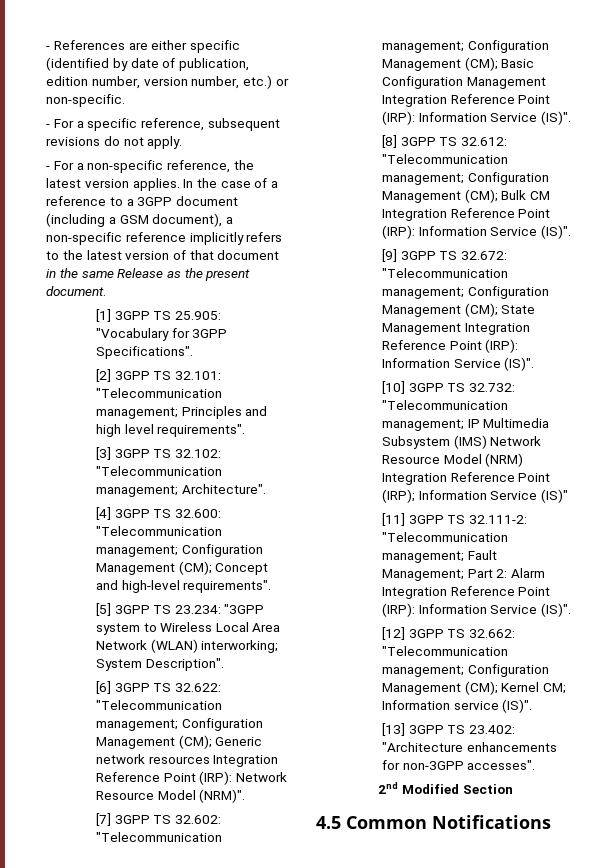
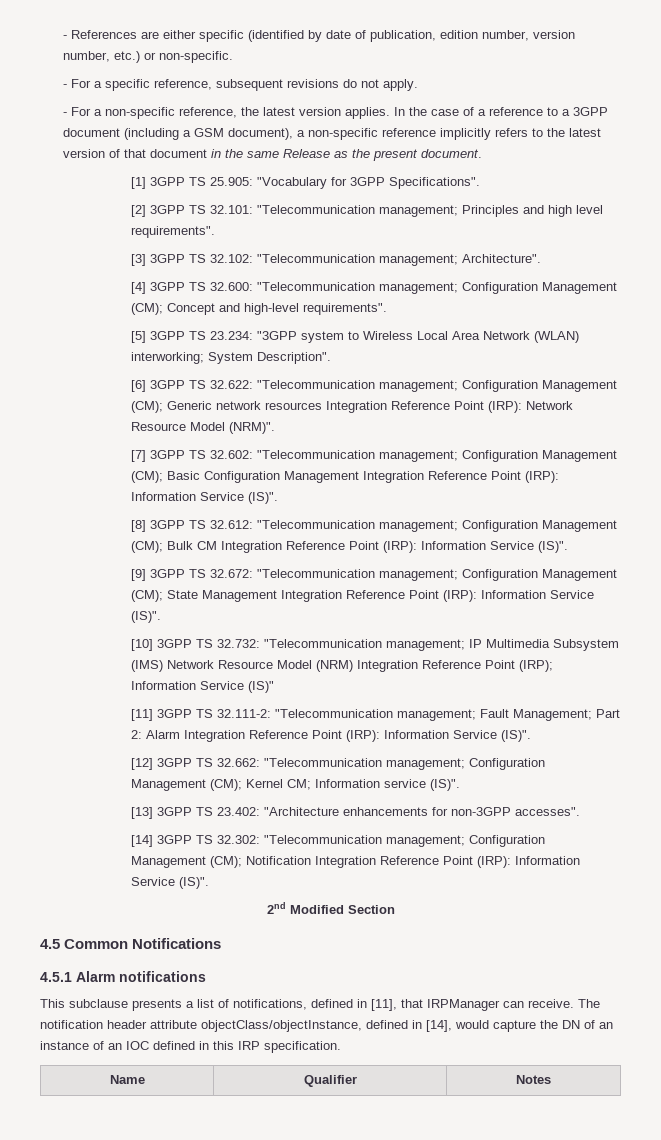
+ [14] 3GPP TS 32.302: "Telecommunication management; Configuration Management (CM); Notification Integration Reference Point (IRP): Information Service (IS)".
+ 4.5.1 Alarm notifications
+ This subclause presents a list of notifications, defined in [11], that IRPManager can receive. The notification header attribute objectClass/objectInstance, defined in [14], would capture the DN of an instance of an IOC defined in this IRP specification.
+ Name | Qualifier | Notes

